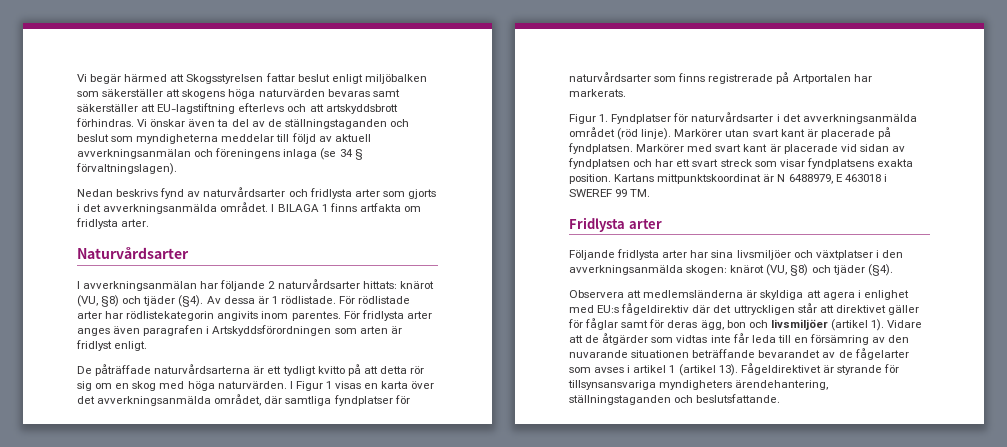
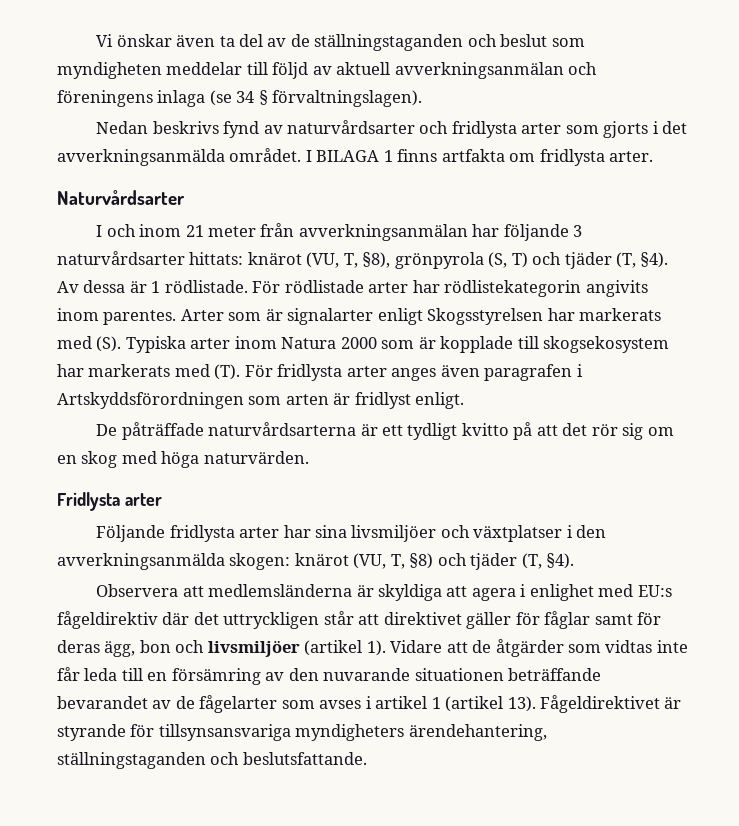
- Vi begär härmed att Skogsstyrelsen fattar beslut enligt miljöbalken som säkerställer att skogens höga naturvärden bevaras samt säkerställer att EU-lagstiftning efterlevs och att artskyddsbrott förhindras. Vi önskar även ta del av de ställningstaganden och beslut som myndigheterna meddelar till följd av aktuell avverkningsanmälan och föreningens inlaga (se 34 § förvaltningslagen).
+ Vi önskar även ta del av de ställningstaganden och beslut som myndigheten meddelar till följd av aktuell avverkningsanmälan och föreningens inlaga (se 34 § förvaltningslagen).
- I avverkningsanmälan har följande 2 naturvårdsarter hittats: knärot (VU, §8) och tjäder (§4).
+ I och inom 21 meter från avverkningsanmälan har följande 3 naturvårdsarter hittats: knärot (VU, T, §8), grönpyrola (S, T) och tjäder (T, §4).
- För fridlysta arter anges även paragrafen i Artskyddsförordningen som arten är fridlyst enligt.
+ Arter som är signalarter enligt Skogsstyrelsen har markerats med (S). Typiska arter inom Natura 2000 som är kopplade till skogsekosystem har markerats med (T). För fridlysta arter anges även paragrafen i Artskyddsförordningen som arten är fridlyst enligt.
- De påträffade naturvårdsarterna är ett tydligt kvitto på att detta rör sig om en skog med höga naturvärden. I Figur 1 visas en karta över det avverkningsanmälda området, där samtliga fyndplatser för naturvårdsarter som finns registrerade på Artportalen har markerats.
- Figur 1. Fyndplatser för naturvårdsarter i det avverkningsanmälda området (röd linje). Markörer utan svart kant är placerade på fyndplatsen. Markörer med svart kant är placerade vid sidan av fyndplatsen och har ett svart streck som visar fyndplatsens exakta position. Kartans mittpunktskoordinat är N 6488979, E 463018 i SWEREF 99 TM.
+ De påträffade naturvårdsarterna är ett tydligt kvitto på att det rör sig om en skog med höga naturvärden.
- Följande fridlysta arter har sina livsmiljöer och växtplatser i den avverkningsanmälda skogen: knärot (VU, §8) och tjäder (§4).
+ Följande fridlysta arter har sina livsmiljöer och växtplatser i den avverkningsanmälda skogen: knärot (VU, T, §8) och tjäder (T, §4).

